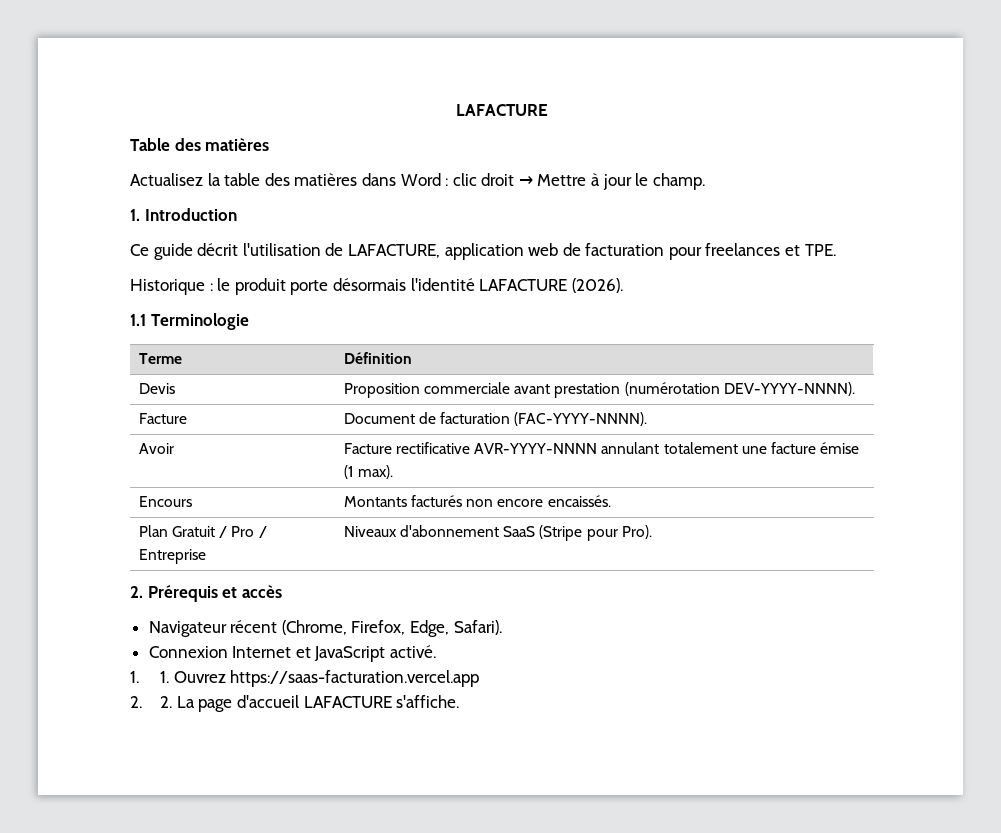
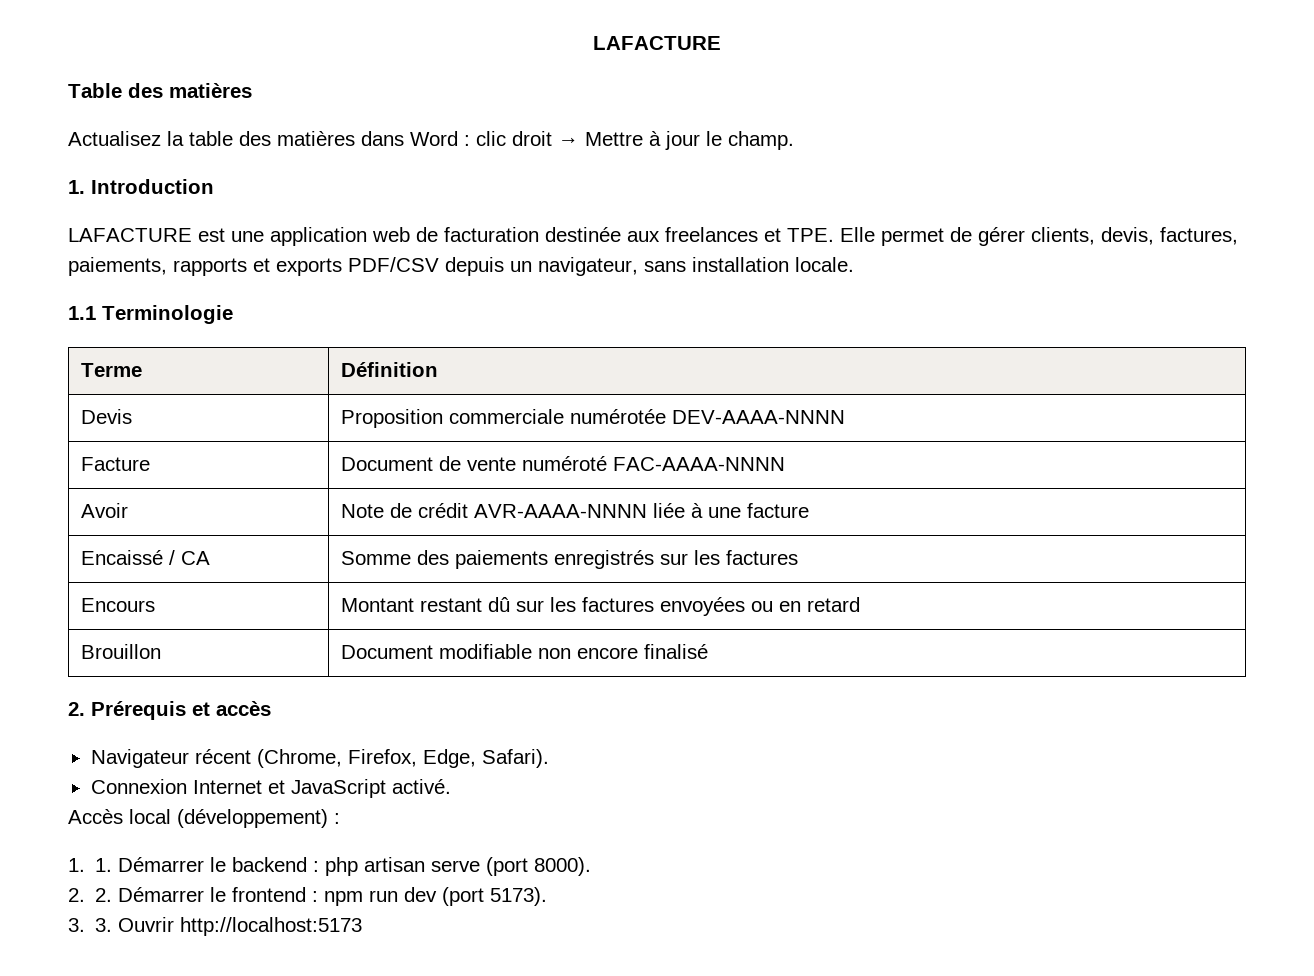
- Ce guide décrit l'utilisation de LAFACTURE, application web de facturation pour freelances et TPE.
- Historique : le produit porte désormais l'identité LAFACTURE (2026).
+ LAFACTURE est une application web de facturation destinée aux freelances et TPE. Elle permet de gérer clients, devis, factures, paiements, rapports et exports PDF/CSV depuis un navigateur, sans installation locale.
- Devis | Proposition commerciale avant prestation (numérotation DEV-YYYY-NNNN).
+ Devis | Proposition commerciale numérotée DEV-AAAA-NNNN
- Facture | Document de facturation (FAC-YYYY-NNNN).
- Avoir | Facture rectificative AVR-YYYY-NNNN annulant totalement une facture émise (1 max).
- Encours | Montants facturés non encore encaissés.
- Plan Gratuit / Pro / Entreprise | Niveaux d'abonnement SaaS (Stripe pour Pro).
+ Facture | Document de vente numéroté FAC-AAAA-NNNN
+ Avoir | Note de crédit AVR-AAAA-NNNN liée à une facture
+ Encaissé / CA | Somme des paiements enregistrés sur les factures
+ Encours | Montant restant dû sur les factures envoyées ou en retard
+ Brouillon | Document modifiable non encore finalisé
- 1. 1. Ouvrez https://saas-facturation.vercel.app
- 2. 2. La page d'accueil LAFACTURE s'affiche.
+ Accès local (développement) :
+ 1. 1. Démarrer le backend : php artisan serve (port 8000).
+ 2. 2. Démarrer le frontend : npm run dev (port 5173).
+ 3. 3. Ouvrir http://localhost:5173

